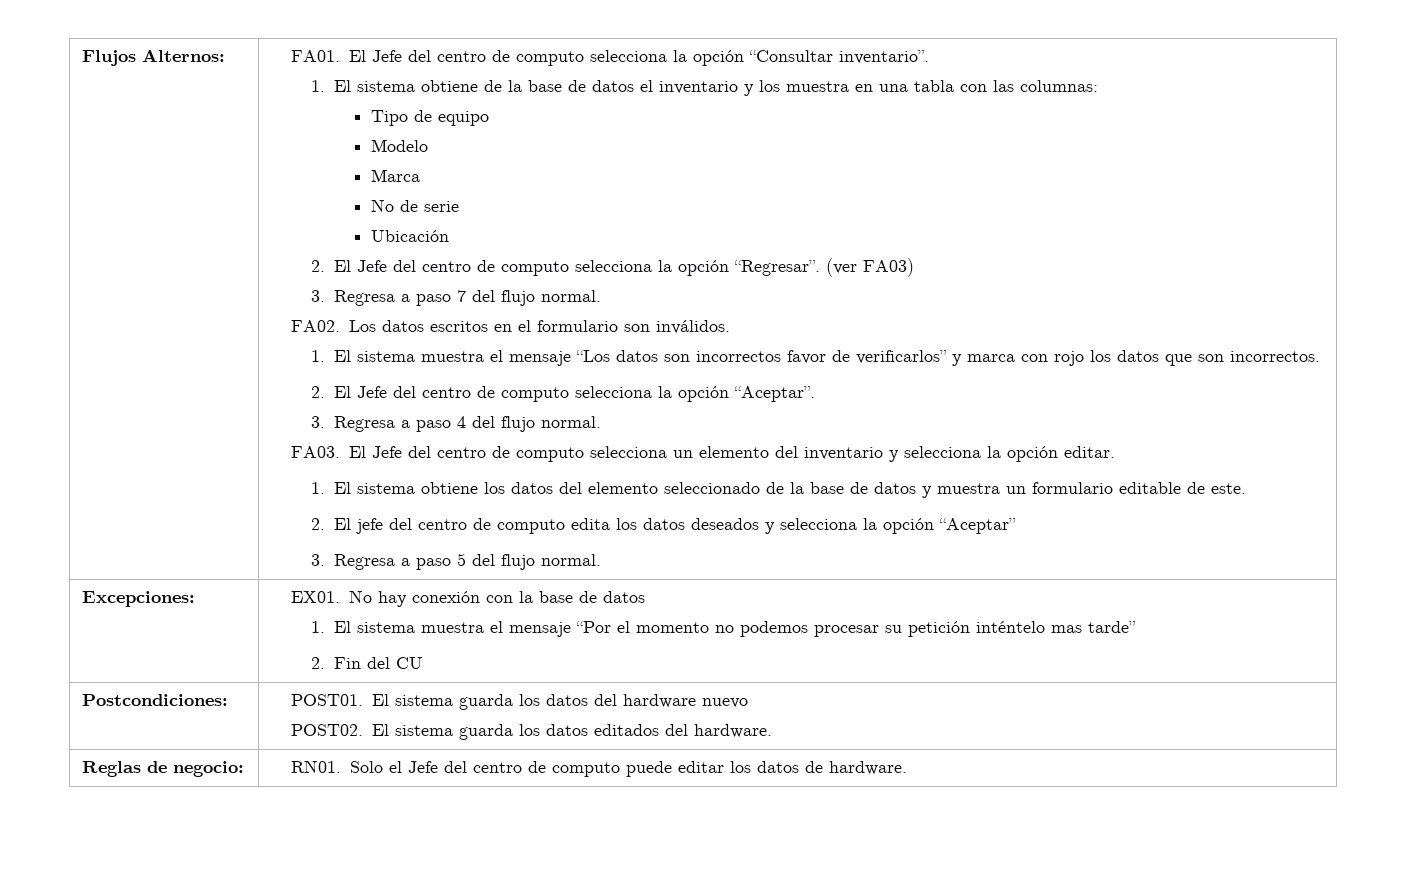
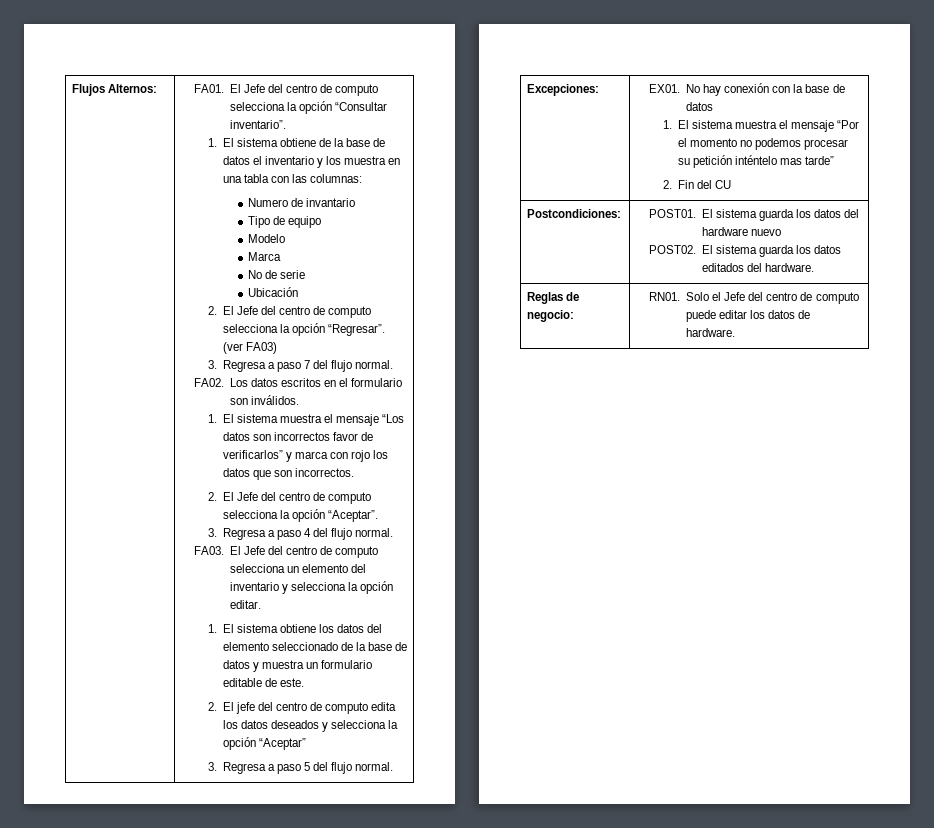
+ Numero de invantario

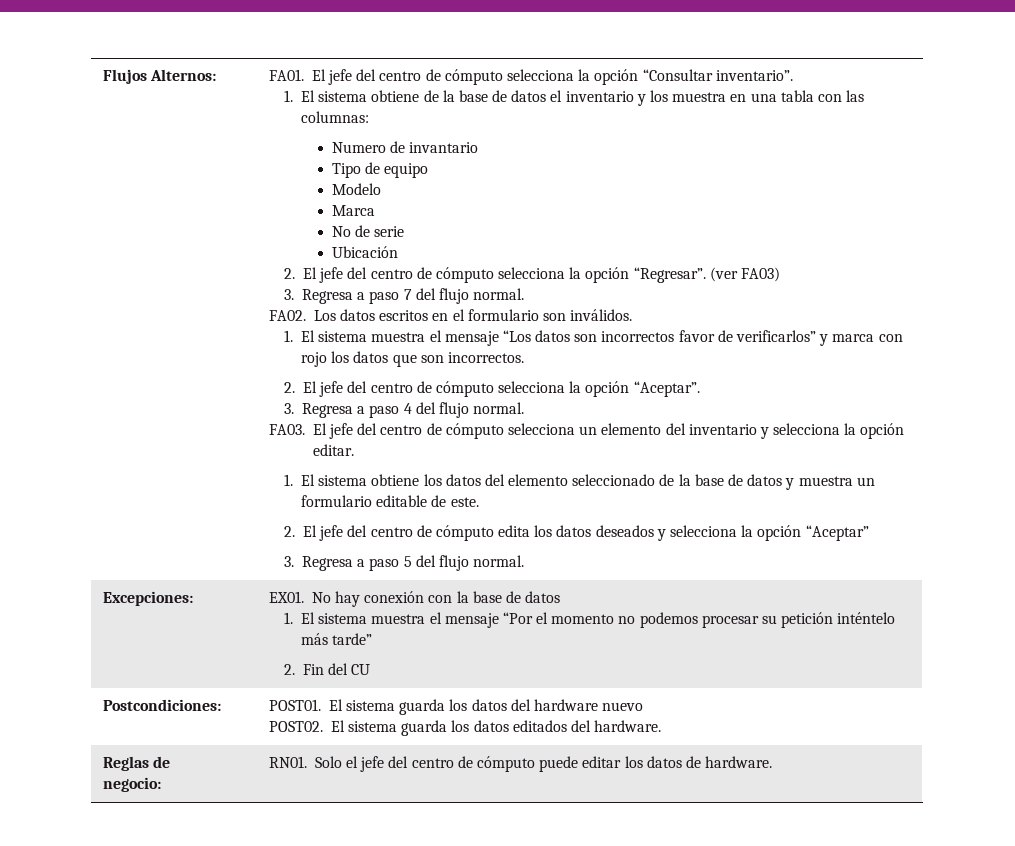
- El Jefe del centro de computo selecciona la opción “Consultar inventario”.
+ El jefe del centro de cómputo selecciona la opción “Consultar inventario”.
- 2. El Jefe del centro de computo selecciona la opción “Regresar”.
+ 2. El jefe del centro de cómputo selecciona la opción “Regresar”.
- 2. El Jefe del centro de computo selecciona la opción “Aceptar”.
+ 2. El jefe del centro de cómputo selecciona la opción “Aceptar”.
- El Jefe del centro de computo selecciona un elemento del inventario y selecciona la opción editar.
+ El jefe del centro de cómputo selecciona un elemento del inventario y selecciona la opción editar.
- 2. El jefe del centro de computo edita los datos deseados y selecciona la opción “Aceptar”
+ 2. El jefe del centro de cómputo edita los datos deseados y selecciona la opción “Aceptar”
  Excepciones: | EX01. No hay conexión con la base de datos
- 1. El sistema muestra el mensaje “Por el momento no podemos procesar su petición inténtelo mas tarde”
+ 1. El sistema muestra el mensaje “Por el momento no podemos procesar su petición inténtelo más tarde”
- Reglas de negocio: | RN01. Solo el Jefe del centro de computo puede editar los datos de hardware.
+ Reglas de negocio: | RN01. Solo el jefe del centro de cómputo puede editar los datos de hardware.

